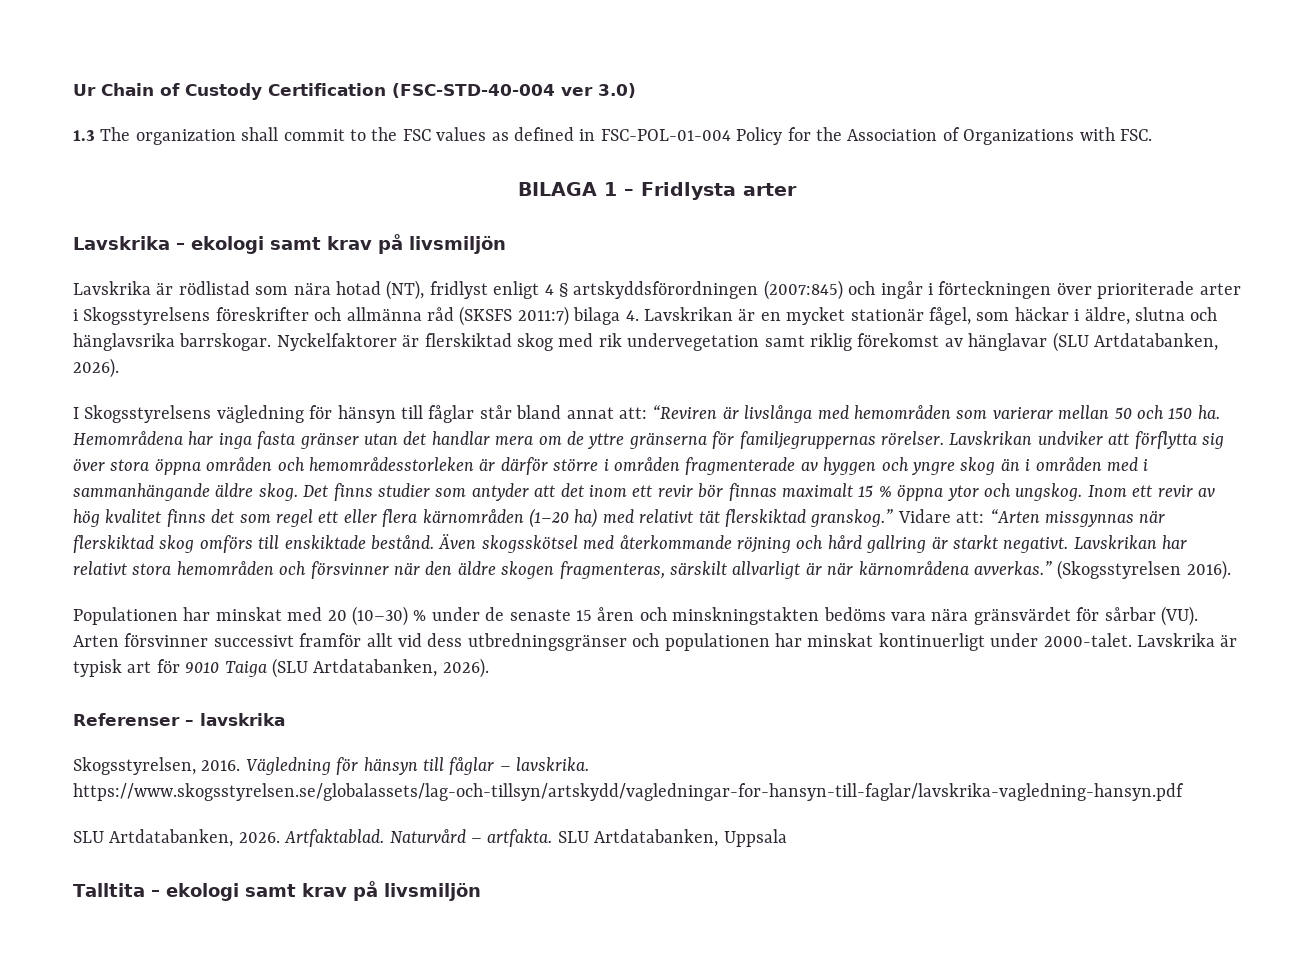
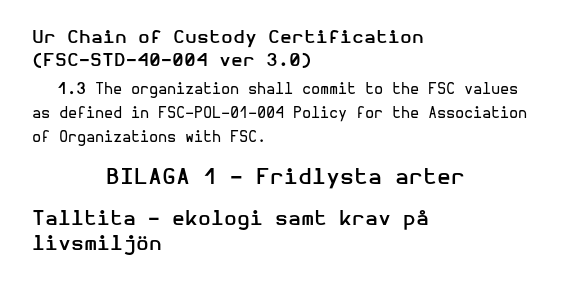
- Lavskrika – ekologi samt krav på livsmiljön
- Lavskrika är rödlistad som nära hotad (NT), fridlyst enligt 4 § artskyddsförordningen (2007:845) och ingår i förteckningen över prioriterade arter i Skogsstyrelsens föreskrifter och allmänna råd (SKSFS 2011:7) bilaga 4. Lavskrikan är en mycket stationär fågel, som häckar i äldre, slutna och hänglavsrika barrskogar. Nyckelfaktorer är flerskiktad skog med rik undervegetation samt riklig förekomst av hänglavar (SLU Artdatabanken, 2026).
- I Skogsstyrelsens vägledning för hänsyn till fåglar står bland annat att: “Reviren är livslånga med hemområden som varierar mellan 50 och 150 ha. Hemområdena har inga fasta gränser utan det handlar mera om de yttre gränserna för familjegruppernas rörelser. Lavskrikan undviker att förflytta sig över stora öppna områden och hemområdesstorleken är därför större i områden fragmenterade av hyggen och yngre skog än i områden med i sammanhängande äldre skog. Det finns studier som antyder att det inom ett revir bör finnas maximalt 15 % öppna ytor och ungskog. Inom ett revir av hög kvalitet finns det som regel ett eller flera kärnområden (1–20 ha) med relativt tät flerskiktad granskog.” Vidare att: “Arten missgynnas när flerskiktad skog omförs till enskiktade bestånd. Även skogsskötsel med återkommande röjning och hård gallring är starkt negativt. Lavskrikan har relativt stora hemområden och försvinner när den äldre skogen fragmenteras, särskilt allvarligt är när kärnområdena avverkas.” (Skogsstyrelsen 2016).
- Populationen har minskat med 20 (10–30) % under de senaste 15 åren och minskningstakten bedöms vara nära gränsvärdet för sårbar (VU). Arten försvinner successivt framför allt vid dess utbredningsgränser och populationen har minskat kontinuerligt under 2000-talet. Lavskrika är typisk art för 9010 Taiga (SLU Artdatabanken, 2026).
- Referenser – lavskrika
- Skogsstyrelsen, 2016. Vägledning för hänsyn till fåglar – lavskrika. https://www.skogsstyrelsen.se/globalassets/lag-och-tillsyn/artskydd/vagledningar-for-hansyn-till-faglar/lavskrika-vagledning-hansyn.pdf
- SLU Artdatabanken, 2026. Artfaktablad. Naturvård – artfakta. SLU Artdatabanken, Uppsala

